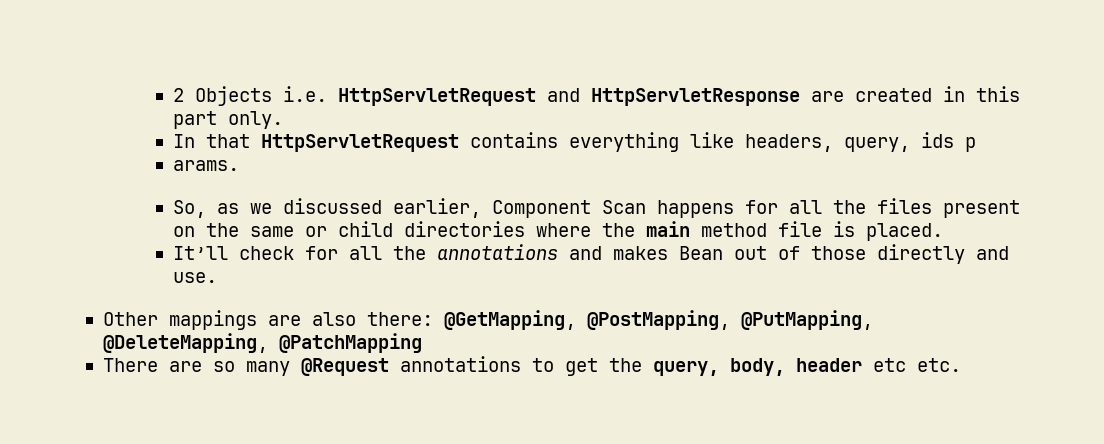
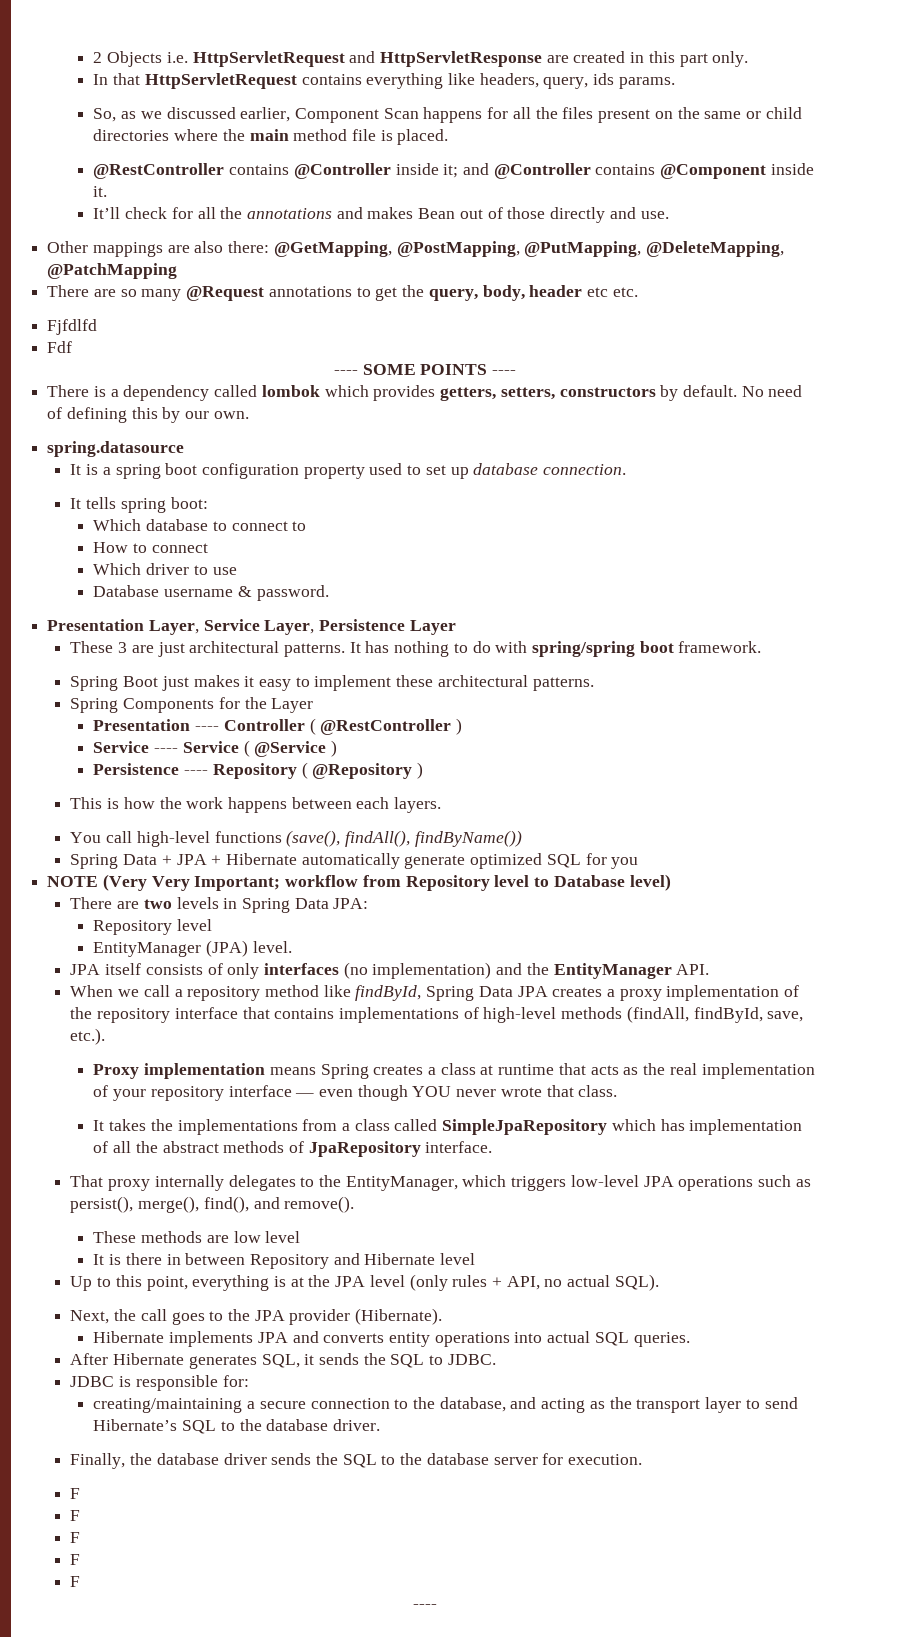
- In that HttpServletRequest contains everything like headers, query, ids p
- arams.
+ In that HttpServletRequest contains everything like headers, query, ids params.
+ @RestController contains @Controller inside it; and @Controller contains @Component inside it.
+ Fjfdlfd
+ Fdf
+ ---- SOME POINTS ----
+ There is a dependency called lombok which provides getters, setters, constructors by default. No need of defining this by our own.
+ spring.datasource
+ It is a spring boot configuration property used to set up database connection.
+ It tells spring boot:
+ Which database to connect to
+ How to connect
+ Which driver to use
+ Database username & password.
+ Presentation Layer, Service Layer, Persistence Layer
+ These 3 are just architectural patterns. It has nothing to do with spring/spring boot framework.
+ Spring Boot just makes it easy to implement these architectural patterns.
+ Spring Components for the Layer
+ Presentation ---- Controller ( @RestController )
+ Service ---- Service ( @Service )
+ Persistence ---- Repository ( @Repository )
+ This is how the work happens between each layers.
+ You call high-level functions (save(), findAll(), findByName())
+ Spring Data + JPA + Hibernate automatically generate optimized SQL for you
+ NOTE (Very Very Important; workflow from Repository level to Database level)
+ There are two levels in Spring Data JPA:
+ Repository level
+ EntityManager (JPA) level.
+ JPA itself consists of only interfaces (no implementation) and the EntityManager API.
+ When we call a repository method like findById, Spring Data JPA creates a proxy implementation of the repository interface that contains implementations of high-level methods (findAll, findById, save, etc.).
+ Proxy implementation means Spring creates a class at runtime that acts as the real implementation of your repository interface — even though YOU never wrote that class.
+ It takes the implementations from a class called SimpleJpaRepository which has implementation of all the abstract methods of JpaRepository interface.
+ That proxy internally delegates to the EntityManager, which triggers low-level JPA operations such as persist(), merge(), find(), and remove().
+ These methods are low level
+ It is there in between Repository and Hibernate level
+ Up to this point, everything is at the JPA level (only rules + API, no actual SQL).
+ Next, the call goes to the JPA provider (Hibernate).
+ Hibernate implements JPA and converts entity operations into actual SQL queries.
+ After Hibernate generates SQL, it sends the SQL to JDBC.
+ JDBC is responsible for:
+ creating/maintaining a secure connection to the database, and acting as the transport layer to send Hibernate’s SQL to the database driver.
+ Finally, the database driver sends the SQL to the database server for execution.
+ F
+ F
+ F
+ F
+ F
+ ----

